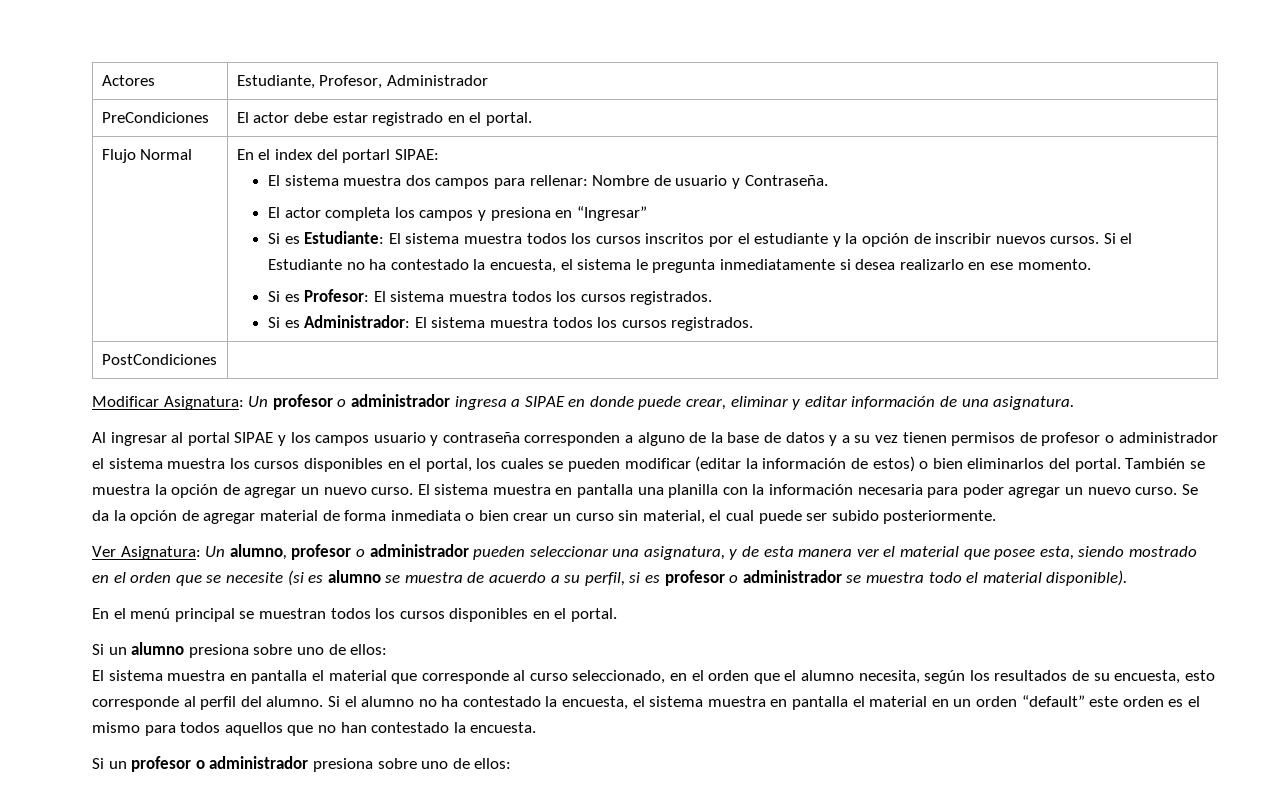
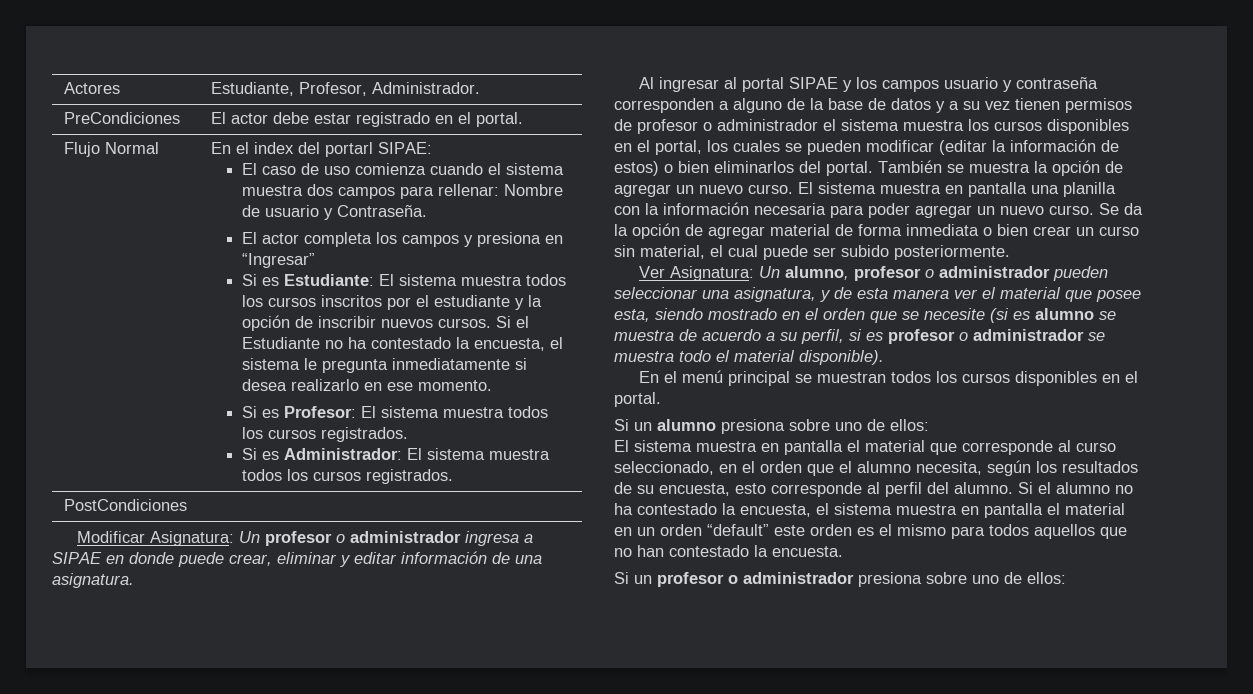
- Actores | Estudiante, Profesor, Administrador
+ Actores | Estudiante, Profesor, Administrador.
- El sistema muestra dos campos para rellenar: Nombre de usuario y Contraseña.
+ El caso de uso comienza cuando el sistema muestra dos campos para rellenar: Nombre de usuario y Contraseña.

